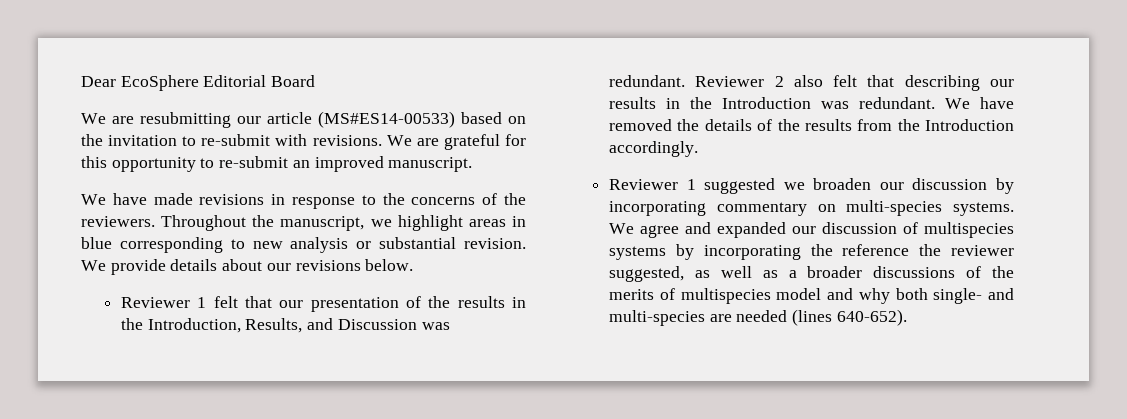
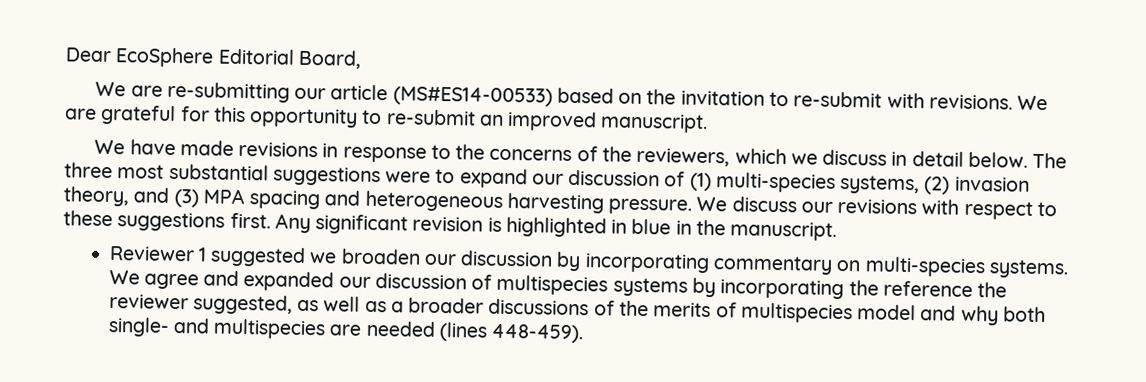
- Dear EcoSphere Editorial Board
- We are resubmitting our article (MS#ES14-00533) based on the invitation to re-submit with revisions.
+ Dear EcoSphere Editorial Board,
+ We are re-submitting our article (MS#ES14-00533) based on the invitation to re-submit with revisions.
- We have made revisions in response to the concerns of the reviewers. Throughout the manuscript, we highlight areas in blue corresponding to new analysis or substantial revision. We provide details about our revisions below.
- Reviewer 1 felt that our presentation of the results in the Introduction, Results, and Discussion was redundant. Reviewer 2 also felt that describing our results in the Introduction was redundant. We have removed the details of the results from the Introduction accordingly.
+ We have made revisions in response to the concerns of the reviewers, which we discuss in detail below. The three most substantial suggestions were to expand our discussion of (1) multi-species systems, (2) invasion theory, and (3) MPA spacing and heterogeneous harvesting pressure. We discuss our revisions with respect to these suggestions first. Any significant revision is highlighted in blue in the manuscript.
- We agree and expanded our discussion of multispecies systems by incorporating the reference the reviewer suggested, as well as a broader discussions of the merits of multispecies model and why both single- and multi-species are needed (lines 640-652).
+ We agree and expanded our discussion of multispecies systems by incorporating the reference the reviewer suggested, as well as a broader discussions of the merits of multispecies model and why both single- and multispecies are needed (lines 448-459).

